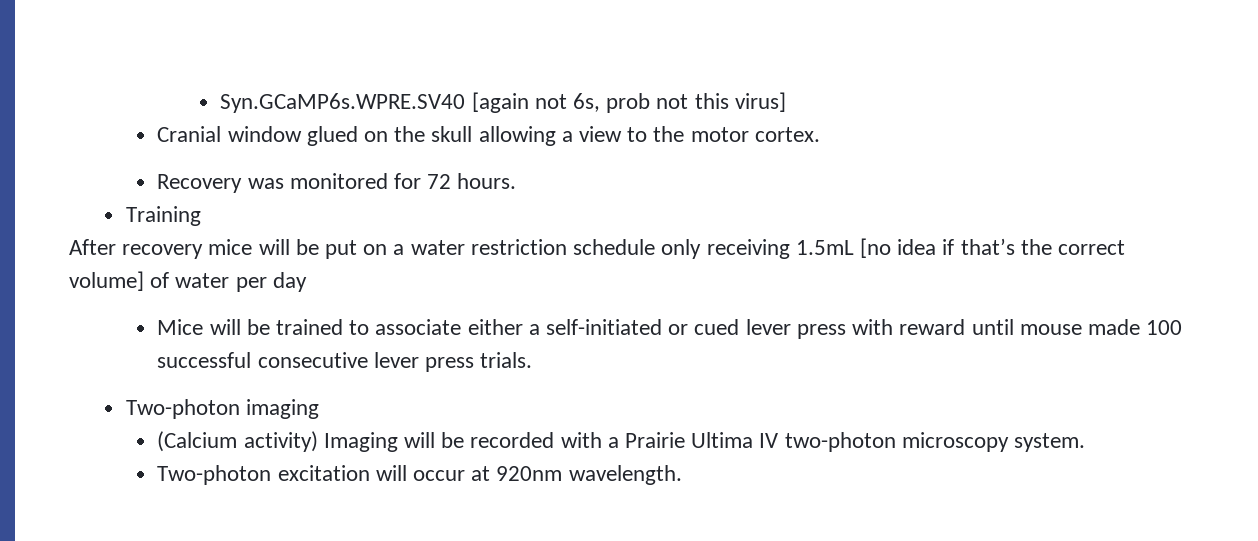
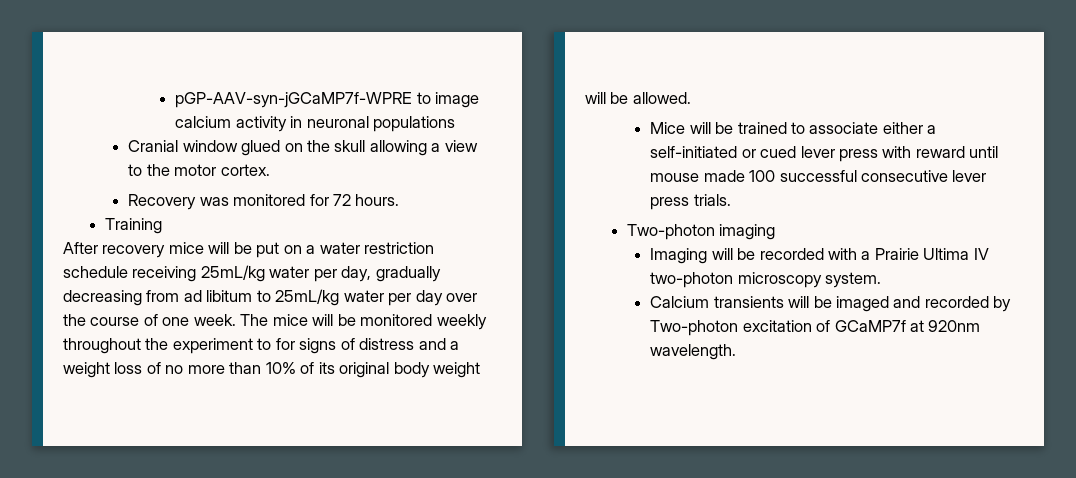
- Syn.GCaMP6s.WPRE.SV40 [again not 6s, prob not this virus]
+ pGP-AAV-syn-jGCaMP7f-WPRE to image calcium activity in neuronal populations
- After recovery mice will be put on a water restriction schedule only receiving 1.5mL [no idea if that’s the correct volume] of water per day
+ After recovery mice will be put on a water restriction schedule receiving 25mL/kg water per day, gradually decreasing from ad libitum to 25mL/kg water per day over the course of one week. The mice will be monitored weekly throughout the experiment to for signs of distress and a weight loss of no more than 10% of its original body weight will be allowed.
- (Calcium activity) Imaging will be recorded with a Prairie Ultima IV two-photon microscopy system.
+ Imaging will be recorded with a Prairie Ultima IV two-photon microscopy system.
- Two-photon excitation will occur at 920nm wavelength.
+ Calcium transients will be imaged and recorded by Two-photon excitation of GCaMP7f at 920nm wavelength.

